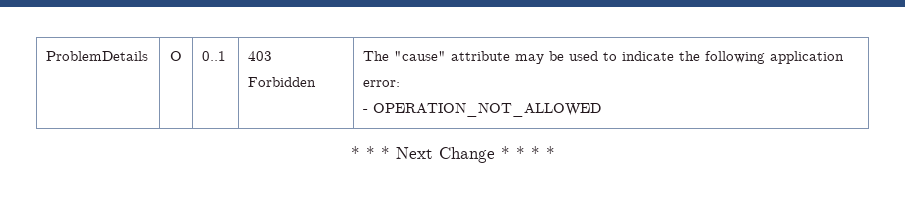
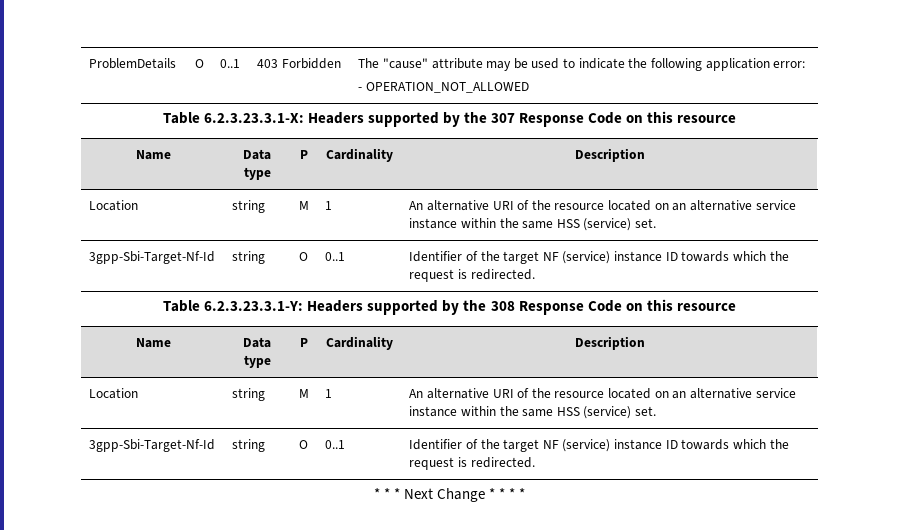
+ Table 6.2.3.23.3.1-X: Headers supported by the 307 Response Code on this resource
+ Name | Data type | P | Cardinality | Description
+ Location | string | M | 1 | An alternative URI of the resource located on an alternative service instance within the same HSS (service) set.
+ 3gpp-Sbi-Target-Nf-Id | string | O | 0..1 | Identifier of the target NF (service) instance ID towards which the request is redirected.
+ Table 6.2.3.23.3.1-Y: Headers supported by the 308 Response Code on this resource
+ Name | Data type | P | Cardinality | Description
+ Location | string | M | 1 | An alternative URI of the resource located on an alternative service instance within the same HSS (service) set.
+ 3gpp-Sbi-Target-Nf-Id | string | O | 0..1 | Identifier of the target NF (service) instance ID towards which the request is redirected.

